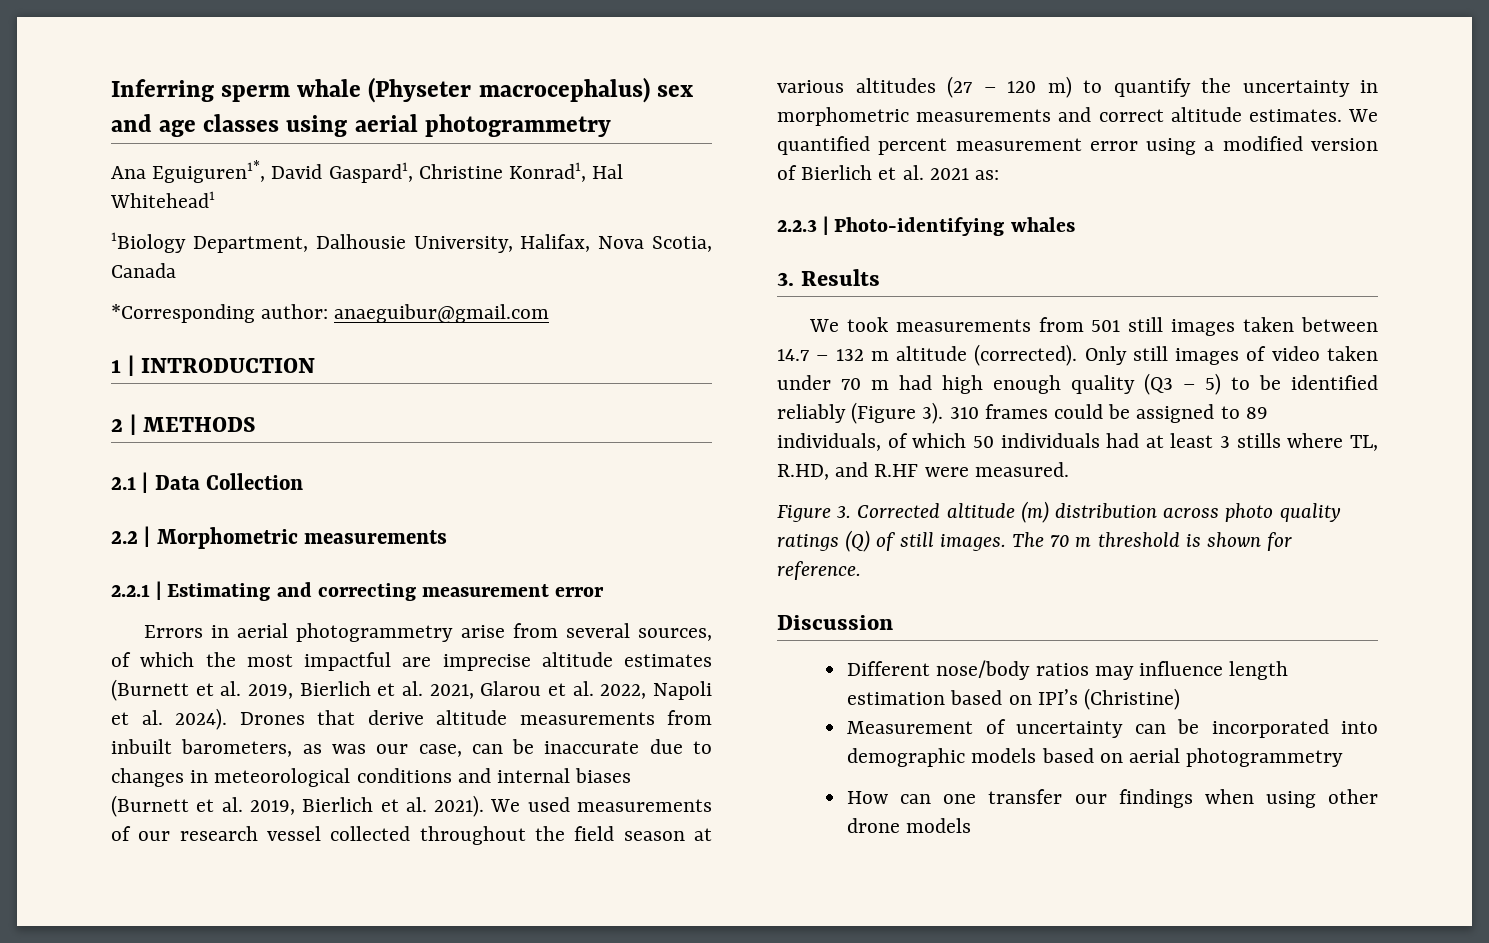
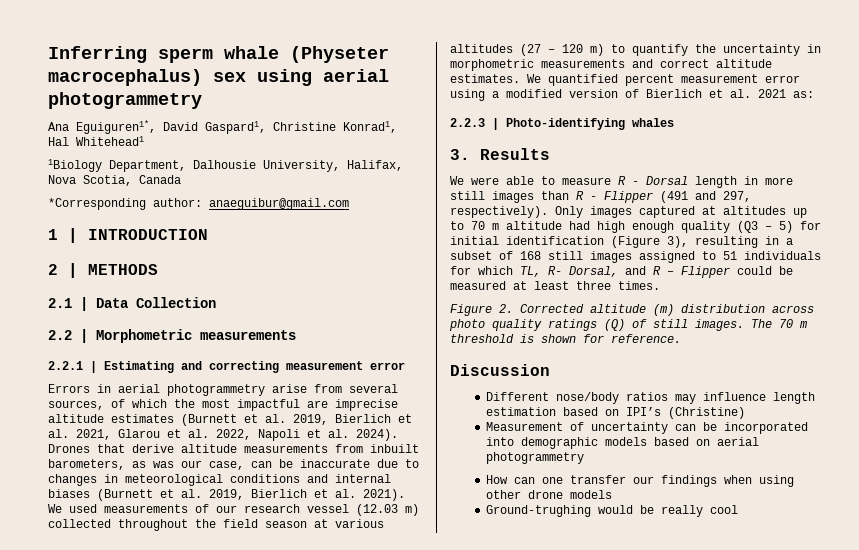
- Inferring sperm whale (Physeter macrocephalus) sex and age classes using aerial photogrammetry
+ Inferring sperm whale (Physeter macrocephalus) sex using aerial photogrammetry
- We used measurements of our research vessel collected throughout the field season at various altitudes (27 – 120 m) to quantify the uncertainty in morphometric measurements and correct altitude estimates.
+ We used measurements of our research vessel (12.03 m) collected throughout the field season at various altitudes (27 – 120 m) to quantify the uncertainty in morphometric measurements and correct altitude estimates.
- We took measurements from 501 still images taken between 14.7 – 132 m altitude (corrected). Only still images of video taken under 70 m had high enough quality (Q3 – 5) to be identified reliably (Figure 3). 310 frames could be assigned to 89 individuals, of which 50 individuals had at least 3 stills where TL, R.HD, and R.HF were measured.
+ We were able to measure R - Dorsal length in more still images than R - Flipper (491 and 297, respectively). Only images captured at altitudes up to 70 m altitude had high enough quality (Q3 – 5) for initial identification (Figure 3), resulting in a subset of 168 still images assigned to 51 individuals for which TL, R- Dorsal, and R – Flipper could be measured at least three times.
- Figure 3. Corrected altitude (m) distribution across photo quality ratings (Q) of still images.
+ Figure 2. Corrected altitude (m) distribution across photo quality ratings (Q) of still images.
+ Ground-trughing would be really cool

